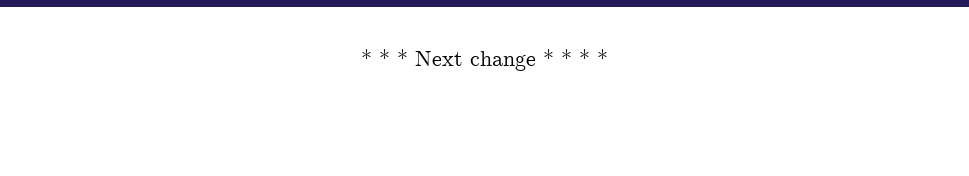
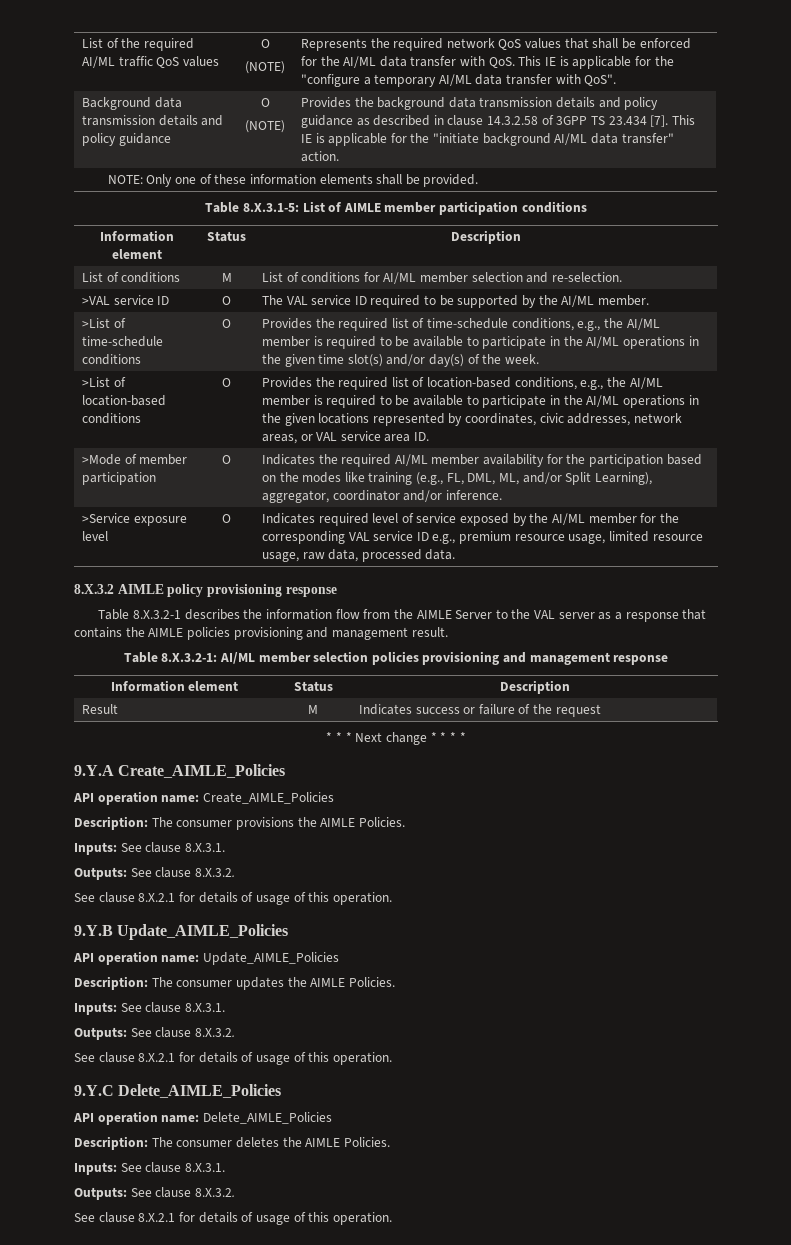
+ List of the required AI/ML traffic QoS values | O
+ (NOTE) | Represents the required network QoS values that shall be enforced for the AI/ML data transfer with QoS. This IE is applicable for the "configure a temporary AI/ML data transfer with QoS".
+ Background data transmission details and policy guidance | O
+ (NOTE) | Provides the background data transmission details and policy guidance as described in clause 14.3.2.58 of 3GPP TS 23.434 [7]. This IE is applicable for the "initiate background AI/ML data transfer" action.
+ NOTE: Only one of these information elements shall be provided.
+ Table 8.X.3.1-5: List of AIMLE member participation conditions
+ Information element | Status | Description
+ List of conditions | M | List of conditions for AI/ML member selection and re-selection.
+ >VAL service ID | O | The VAL service ID required to be supported by the AI/ML member.
+ >List of time-schedule conditions | O | Provides the required list of time-schedule conditions, e.g., the AI/ML member is required to be available to participate in the AI/ML operations in the given time slot(s) and/or day(s) of the week.
+ >List of location-based conditions | O | Provides the required list of location-based conditions, e.g., the AI/ML member is required to be available to participate in the AI/ML operations in the given locations represented by coordinates, civic addresses, network areas, or VAL service area ID.
+ >Mode of member participation | O | Indicates the required AI/ML member availability for the participation based on the modes like training (e.g., FL, DML, ML, and/or Split Learning), aggregator, coordinator and/or inference.
+ >Service exposure level | O | Indicates required level of service exposed by the AI/ML member for the corresponding VAL service ID e.g., premium resource usage, limited resource usage, raw data, processed data.
+ 8.X.3.2 AIMLE policy provisioning response
+ Table 8.X.3.2-1 describes the information flow from the AIMLE Server to the VAL server as a response that contains the AIMLE policies provisioning and management result.
+ Table 8.X.3.2-1: AI/ML member selection policies provisioning and management response
+ Information element | Status | Description
+ Result | M | Indicates success or failure of the request
+ 9.Y.A Create_AIMLE_Policies
+ API operation name: Create_AIMLE_Policies
+ Description: The consumer provisions the AIMLE Policies.
+ Inputs: See clause 8.X.3.1.
+ Outputs: See clause 8.X.3.2.
+ See clause 8.X.2.1 for details of usage of this operation.
+ 9.Y.B Update_AIMLE_Policies
+ API operation name: Update_AIMLE_Policies
+ Description: The consumer updates the AIMLE Policies.
+ Inputs: See clause 8.X.3.1.
+ Outputs: See clause 8.X.3.2.
+ See clause 8.X.2.1 for details of usage of this operation.
+ 9.Y.C Delete_AIMLE_Policies
+ API operation name: Delete_AIMLE_Policies
+ Description: The consumer deletes the AIMLE Policies.
+ Inputs: See clause 8.X.3.1.
+ Outputs: See clause 8.X.3.2.
+ See clause 8.X.2.1 for details of usage of this operation.

